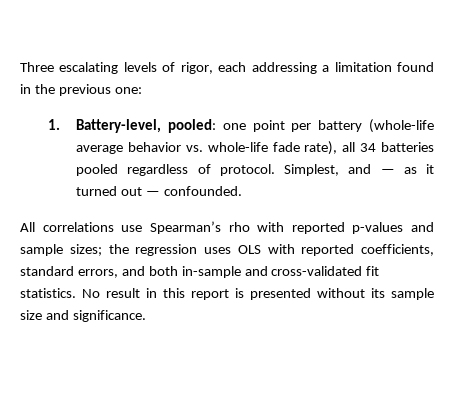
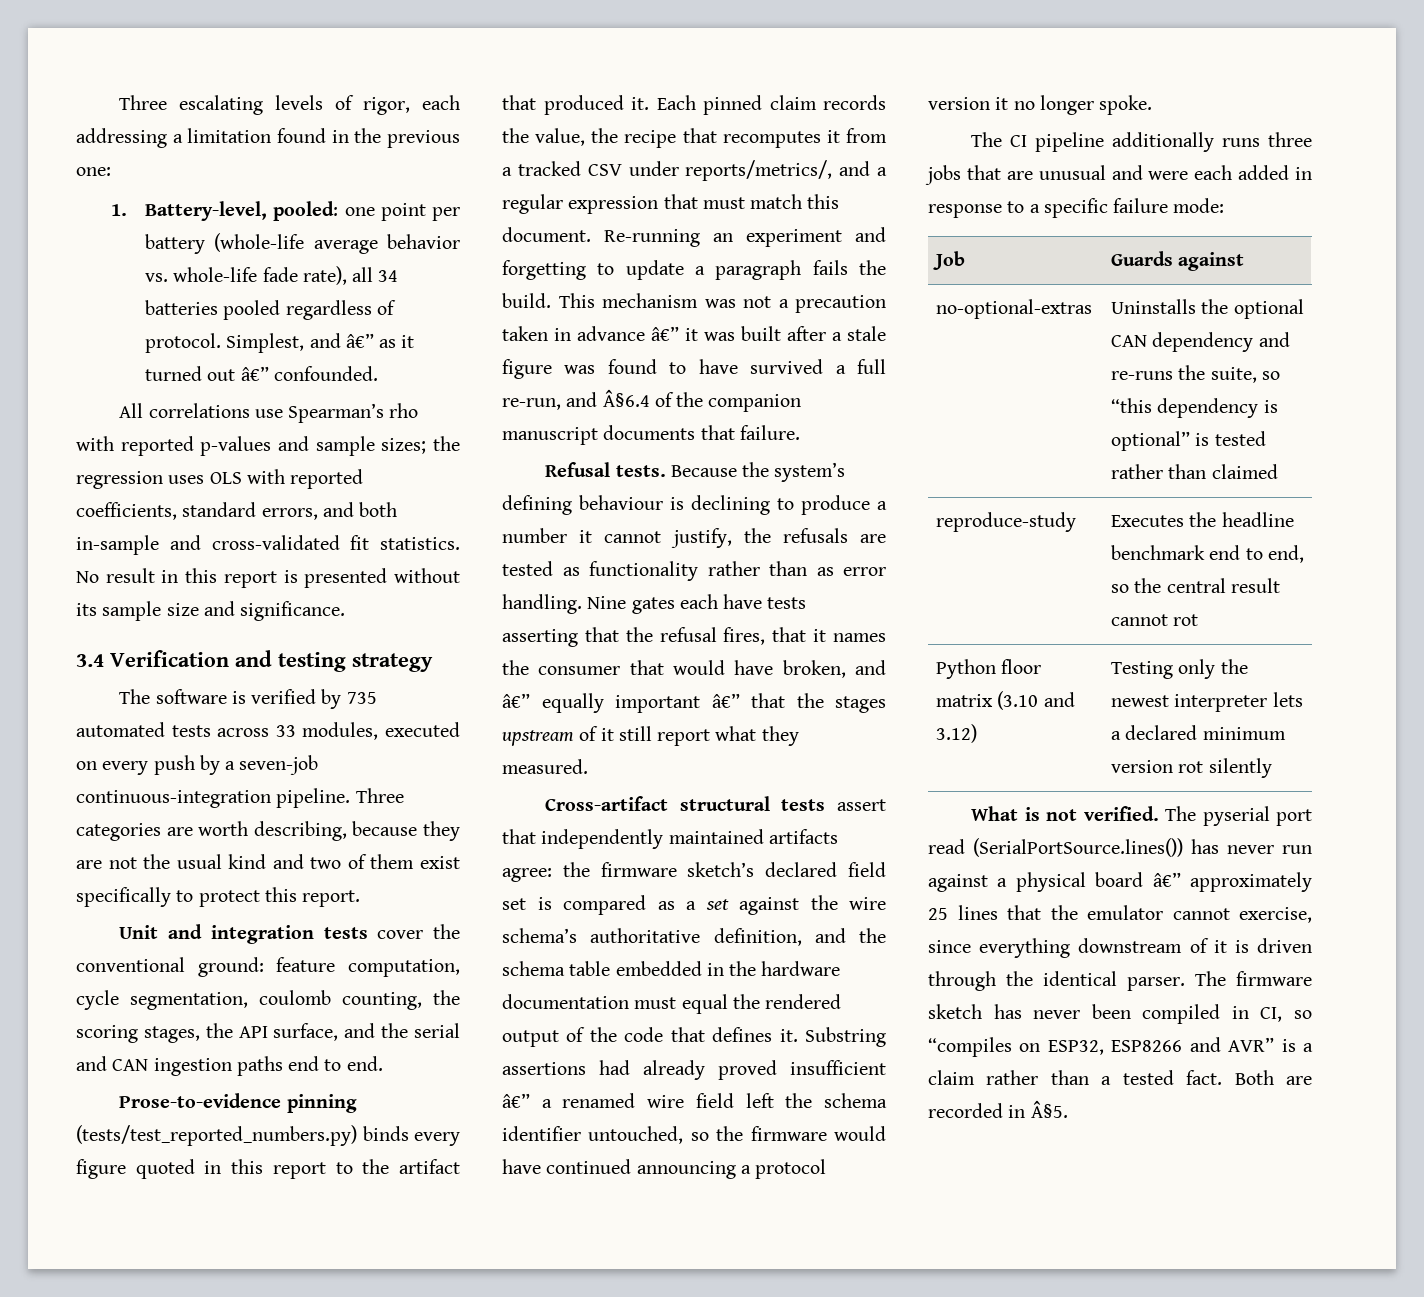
- Simplest, and — as it turned out — confounded.
+ Simplest, and â€” as it turned out â€” confounded.
+ 3.4 Verification and testing strategy
+ The software is verified by 735 automated tests across 33 modules, executed on every push by a seven-job continuous-integration pipeline. Three categories are worth describing, because they are not the usual kind and two of them exist specifically to protect this report.
+ Unit and integration tests cover the conventional ground: feature computation, cycle segmentation, coulomb counting, the scoring stages, the API surface, and the serial and CAN ingestion paths end to end.
+ Prose-to-evidence pinning (tests/test_reported_numbers.py) binds every figure quoted in this report to the artifact that produced it. Each pinned claim records the value, the recipe that recomputes it from a tracked CSV under reports/metrics/, and a regular expression that must match this document. Re-running an experiment and forgetting to update a paragraph fails the build. This mechanism was not a precaution taken in advance â€” it was built after a stale figure was found to have survived a full re-run, and Â§6.4 of the companion manuscript documents that failure.
+ Refusal tests. Because the system’s defining behaviour is declining to produce a number it cannot justify, the refusals are tested as functionality rather than as error handling. Nine gates each have tests asserting that the refusal fires, that it names the consumer that would have broken, and â€” equally important â€” that the stages upstream of it still report what they measured.
+ Cross-artifact structural tests assert that independently maintained artifacts agree: the firmware sketch’s declared field set is compared as a set against the wire schema’s authoritative definition, and the schema table embedded in the hardware documentation must equal the rendered output of the code that defines it. Substring assertions had already proved insufficient â€” a renamed wire field left the schema identifier untouched, so the firmware would have continued announcing a protocol version it no longer spoke.
+ The CI pipeline additionally runs three jobs that are unusual and were each added in response to a specific failure mode:
+ Job | Guards against
+ no-optional-extras | Uninstalls the optional CAN dependency and re-runs the suite, so “this dependency is optional” is tested rather than claimed
+ reproduce-study | Executes the headline benchmark end to end, so the central result cannot rot
+ Python floor matrix (3.10 and 3.12) | Testing only the newest interpreter lets a declared minimum version rot silently
+ What is not verified. The pyserial port read (SerialPortSource.lines()) has never run against a physical board â€” approximately 25 lines that the emulator cannot exercise, since everything downstream of it is driven through the identical parser. The firmware sketch has never been compiled in CI, so “compiles on ESP32, ESP8266 and AVR” is a claim rather than a tested fact. Both are recorded in Â§5.

